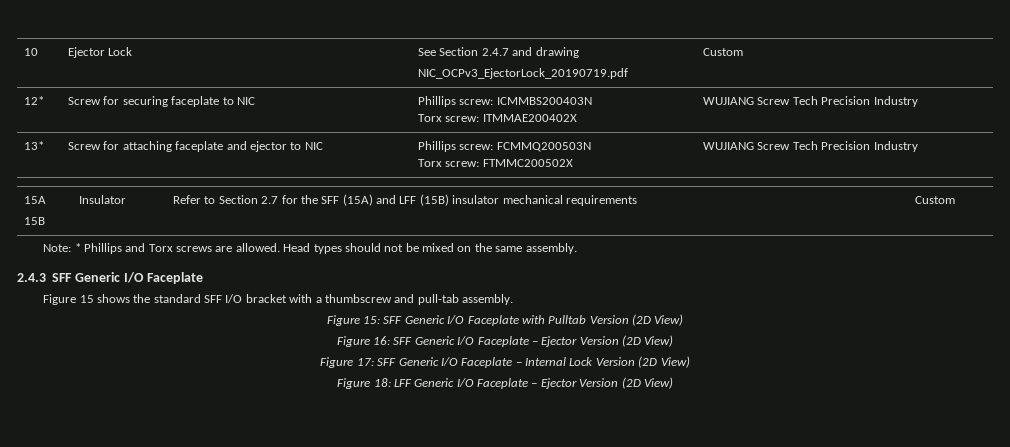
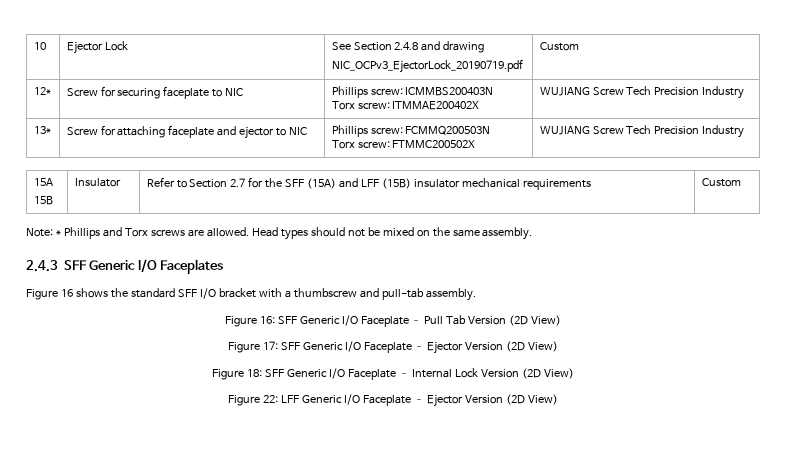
- 10 | Ejector Lock | See Section 2.4.7 and drawing
+ 10 | Ejector Lock | See Section 2.4.8 and drawing
- 2.4.3 SFF Generic I/O Faceplate
- Figure 15 shows the standard SFF I/O bracket with a thumbscrew and pull-tab assembly.
+ 2.4.3 SFF Generic I/O Faceplates
+ Figure 16 shows the standard SFF I/O bracket with a thumbscrew and pull-tab assembly.
- Figure 15: SFF Generic I/O Faceplate with Pulltab Version (2D View)
- Figure 16: SFF Generic I/O Faceplate – Ejector Version (2D View)
+ Figure 16: SFF Generic I/O Faceplate – Pull Tab Version (2D View)
+ Figure 17: SFF Generic I/O Faceplate – Ejector Version (2D View)
- Figure 17: SFF Generic I/O Faceplate – Internal Lock Version (2D View)
+ Figure 18: SFF Generic I/O Faceplate – Internal Lock Version (2D View)
- Figure 18: LFF Generic I/O Faceplate – Ejector Version (2D View)
+ Figure 22: LFF Generic I/O Faceplate – Ejector Version (2D View)

